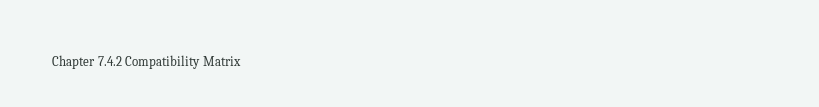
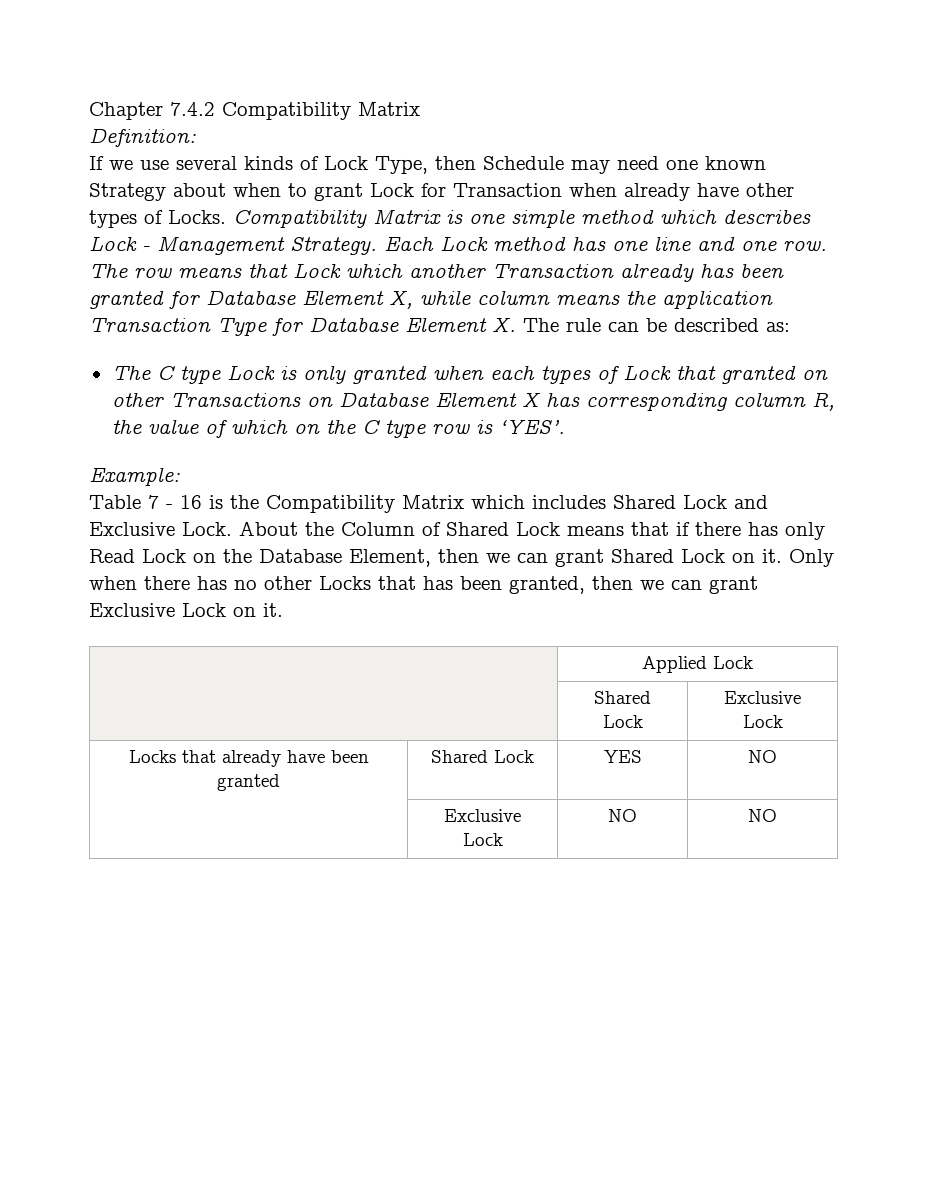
+ Definition:
+ If we use several kinds of Lock Type, then Schedule may need one known Strategy about when to grant Lock for Transaction when already have other types of Locks. Compatibility Matrix is one simple method which describes Lock - Management Strategy. Each Lock method has one line and one row. The row means that Lock which another Transaction already has been granted for Database Element X, while column means the application Transaction Type for Database Element X. The rule can be described as:
+ The C type Lock is only granted when each types of Lock that granted on other Transactions on Database Element X has corresponding column R, the value of which on the C type row is ‘YES’.
+ Example:
+ Table 7 - 16 is the Compatibility Matrix which includes Shared Lock and Exclusive Lock. About the Column of Shared Lock means that if there has only Read Lock on the Database Element, then we can grant Shared Lock on it. Only when there has no other Locks that has been granted, then we can grant Exclusive Lock on it.
+ | Applied Lock
+ | Shared Lock | Exclusive Lock
+ Locks that already have been granted | Shared Lock | YES | NO
+ | Exclusive Lock | NO | NO

